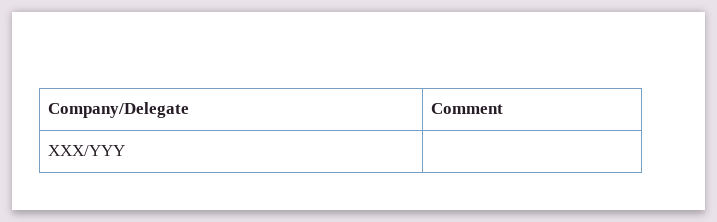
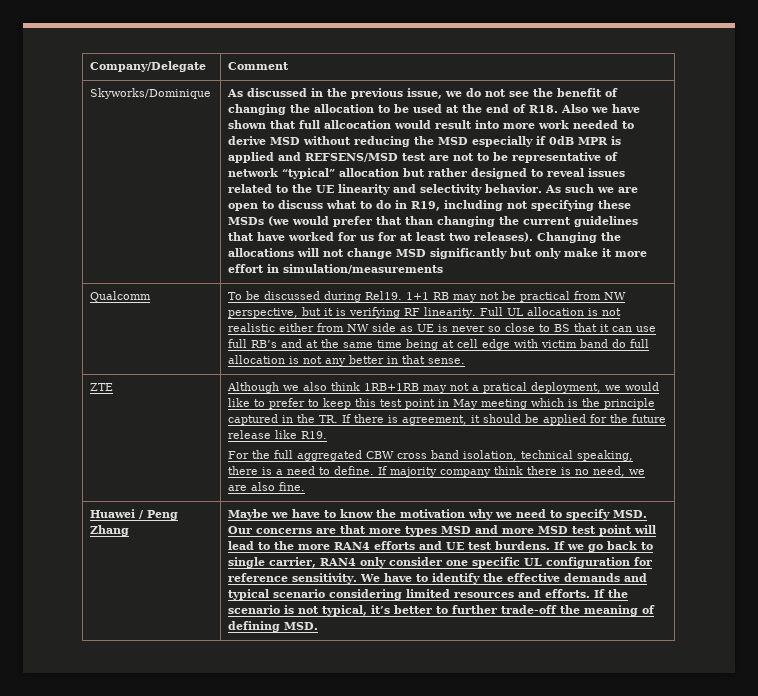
- XXX/YYY
+ Skyworks/Dominique | As discussed in the previous issue, we do not see the benefit of changing the allocation to be used at the end of R18. Also we have shown that full allcocation would result into more work needed to derive MSD without reducing the MSD especially if 0dB MPR is applied and REFSENS/MSD test are not to be representative of network “typical” allocation but rather designed to reveal issues related to the UE linearity and selectivity behavior. As such we are open to discuss what to do in R19, including not specifying these MSDs (we would prefer that than changing the current guidelines that have worked for us for at least two releases). Changing the allocations will not change MSD significantly but only make it more effort in simulation/measurements
+ Qualcomm | To be discussed during Rel19. 1+1 RB may not be practical from NW perspective, but it is verifying RF linearity. Full UL allocation is not realistic either from NW side as UE is never so close to BS that it can use full RB’s and at the same time being at cell edge with victim band do full allocation is not any better in that sense.
+ ZTE | Although we also think 1RB+1RB may not a pratical deployment, we would like to prefer to keep this test point in May meeting which is the principle captured in the TR. If there is agreement, it should be applied for the future release like R19.
+ For the full aggregated CBW cross band isolation, technical speaking, there is a need to define. If majority company think there is no need, we are also fine.
+ Huawei / Peng Zhang | Maybe we have to know the motivation why we need to specify MSD. Our concerns are that more types MSD and more MSD test point will lead to the more RAN4 efforts and UE test burdens. If we go back to single carrier, RAN4 only consider one specific UL configuration for reference sensitivity. We have to identify the effective demands and typical scenario considering limited resources and efforts. If the scenario is not typical, it’s better to further trade-off the meaning of defining MSD.

